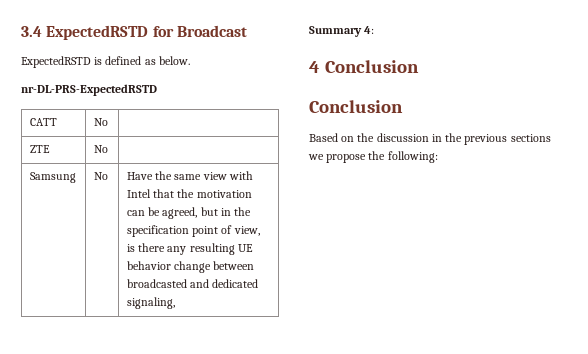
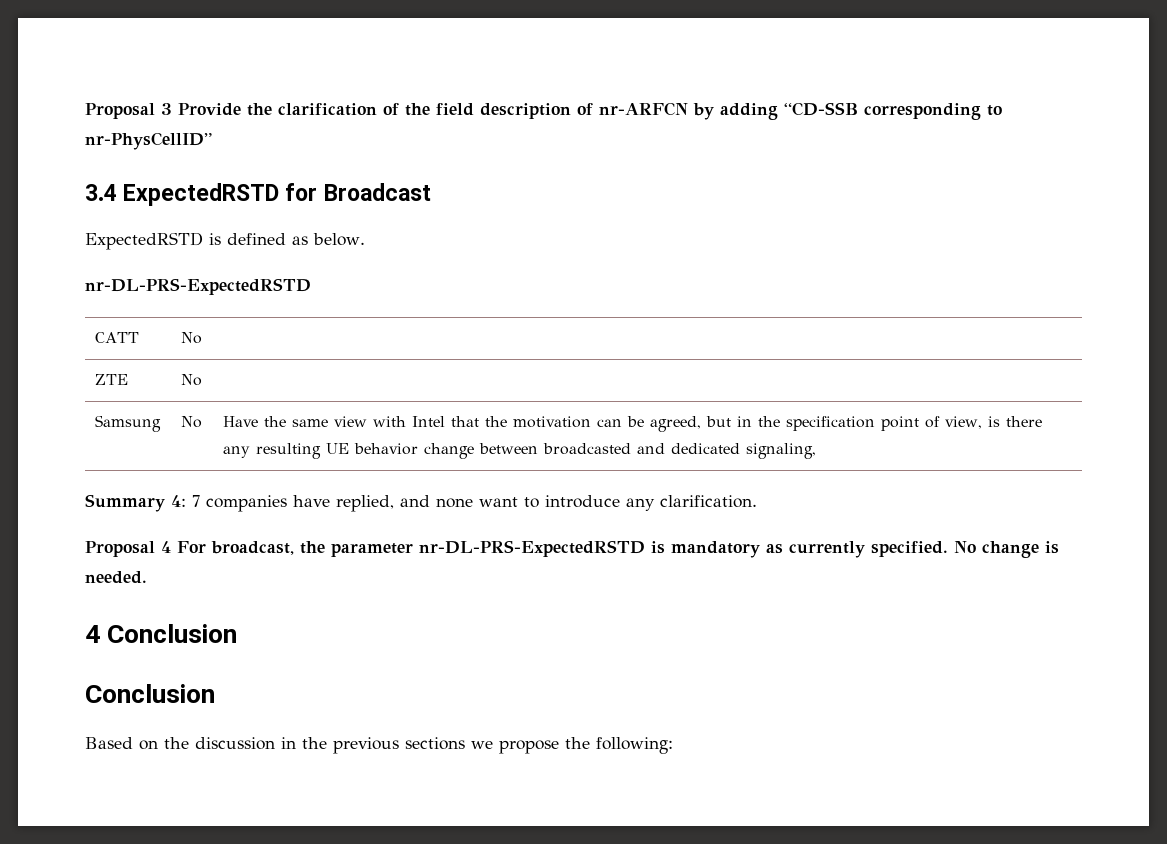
+ Proposal 3 Provide the clarification of the field description of nr-ARFCN by adding “CD-SSB corresponding to nr-PhysCellID”
- Summary 4:
+ Summary 4: 7 companies have replied, and none want to introduce any clarification.
+ Proposal 4 For broadcast, the parameter nr-DL-PRS-ExpectedRSTD is mandatory as currently specified. No change is needed.

